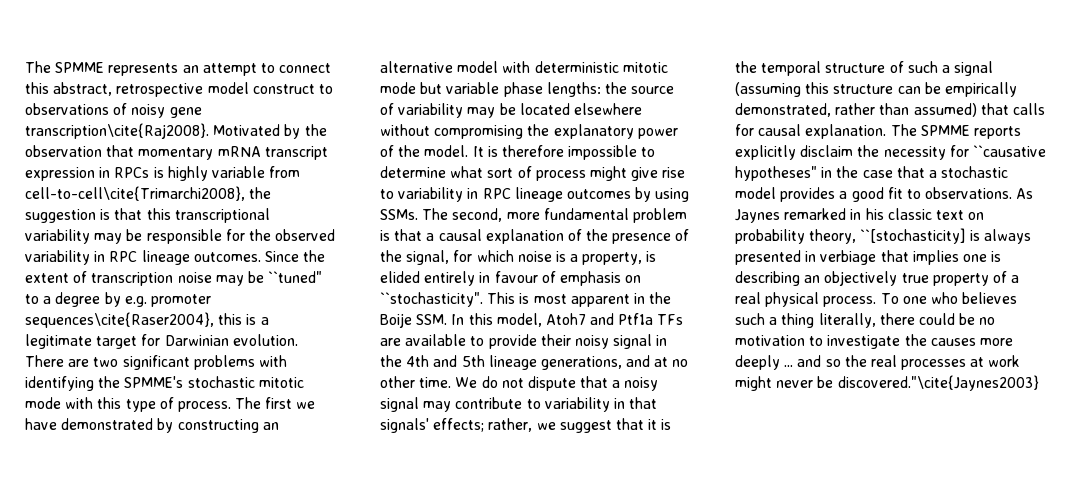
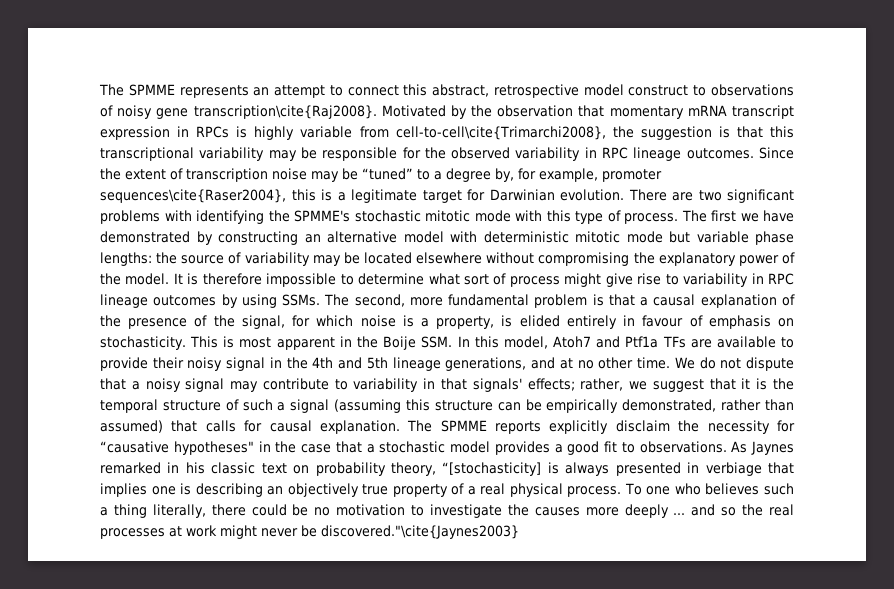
- Since the extent of transcription noise may be ``tuned" to a degree by e.g. promoter sequences\cite{Raser2004}, this is a legitimate target for Darwinian evolution.
+ Since the extent of transcription noise may be “tuned” to a degree by, for example, promoter sequences\cite{Raser2004}, this is a legitimate target for Darwinian evolution.
- The second, more fundamental problem is that a causal explanation of the presence of the signal, for which noise is a property, is elided entirely in favour of emphasis on ``stochasticity".
+ The second, more fundamental problem is that a causal explanation of the presence of the signal, for which noise is a property, is elided entirely in favour of emphasis on stochasticity.
- The SPMME reports explicitly disclaim the necessity for ``causative hypotheses" in the case that a stochastic model provides a good fit to observations.
+ The SPMME reports explicitly disclaim the necessity for “causative hypotheses" in the case that a stochastic model provides a good fit to observations.
- As Jaynes remarked in his classic text on probability theory, ``[stochasticity] is always presented in verbiage that implies one is describing an objectively true property of a real physical process.
+ As Jaynes remarked in his classic text on probability theory, “[stochasticity] is always presented in verbiage that implies one is describing an objectively true property of a real physical process.

